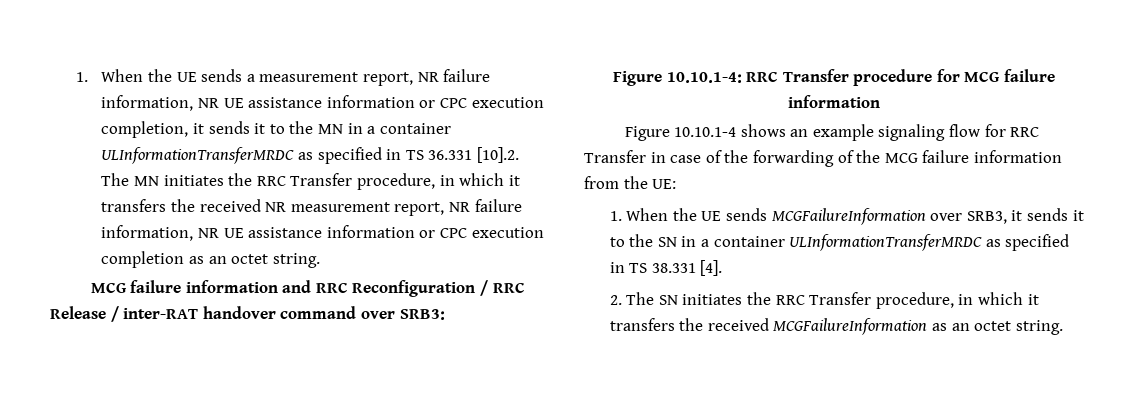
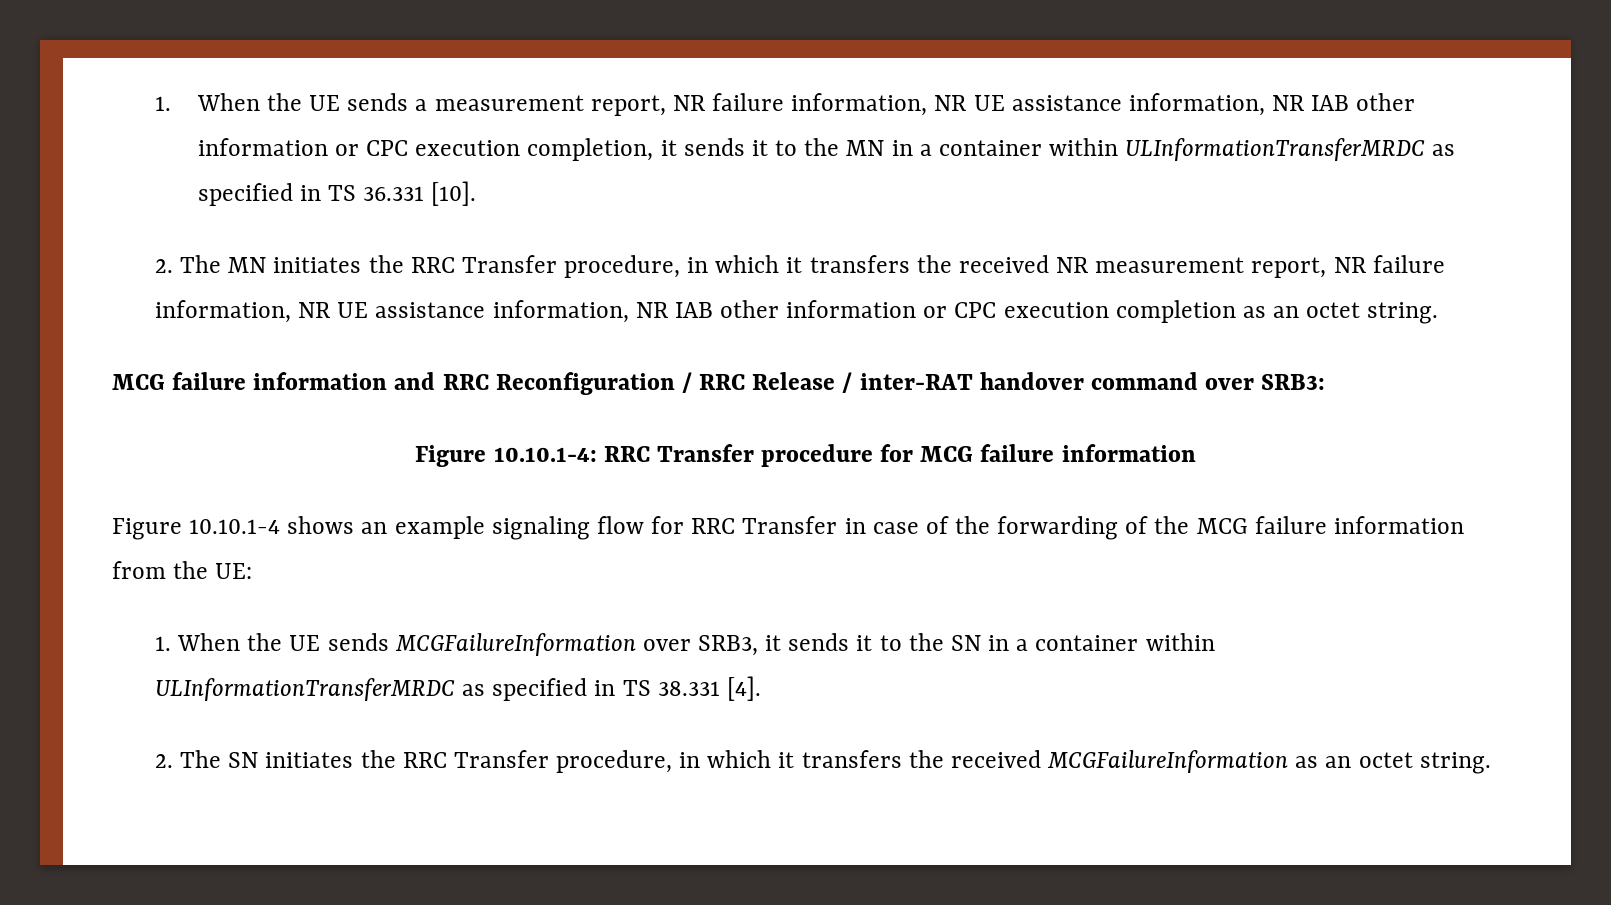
- 1. When the UE sends a measurement report, NR failure information, NR UE assistance information or CPC execution completion, it sends it to the MN in a container ULInformationTransferMRDC as specified in TS 36.331 [10].2. The MN initiates the RRC Transfer procedure, in which it transfers the received NR measurement report, NR failure information, NR UE assistance information or CPC execution completion as an octet string.
+ 1. When the UE sends a measurement report, NR failure information, NR UE assistance information, NR IAB other information or CPC execution completion, it sends it to the MN in a container within ULInformationTransferMRDC as specified in TS 36.331 [10].
+ 2. The MN initiates the RRC Transfer procedure, in which it transfers the received NR measurement report, NR failure information, NR UE assistance information, NR IAB other information or CPC execution completion as an octet string.
- 1. When the UE sends MCGFailureInformation over SRB3, it sends it to the SN in a container ULInformationTransferMRDC as specified in TS 38.331 [4].
+ 1. When the UE sends MCGFailureInformation over SRB3, it sends it to the SN in a container within ULInformationTransferMRDC as specified in TS 38.331 [4].

